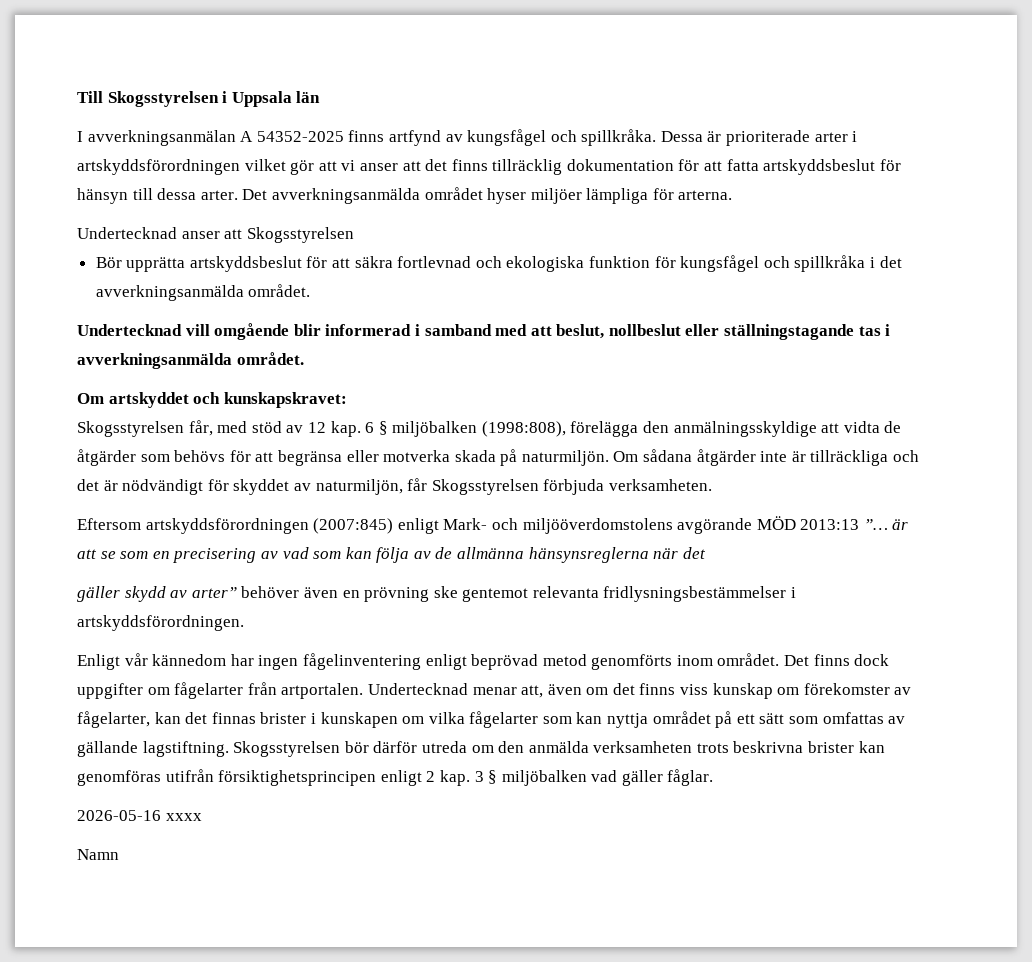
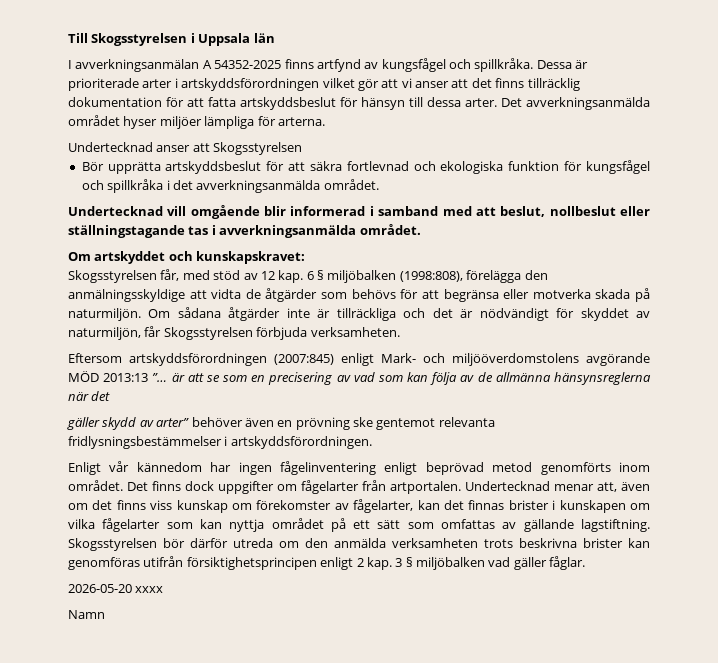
- 2026-05-16 xxxx
+ 2026-05-20 xxxx

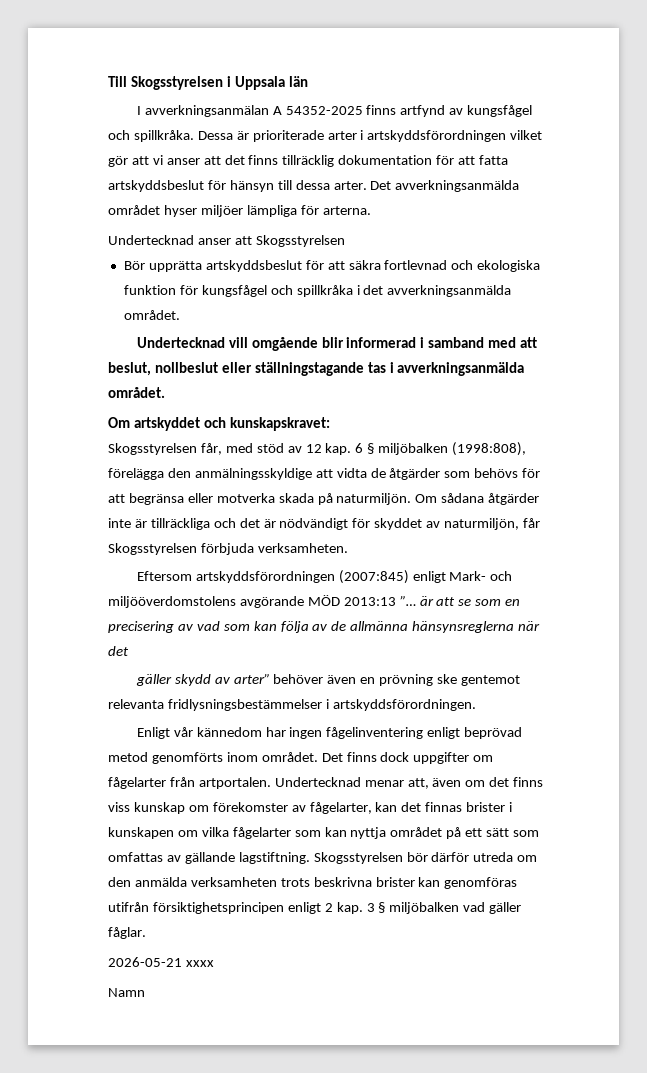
- 2026-05-20 xxxx
+ 2026-05-21 xxxx

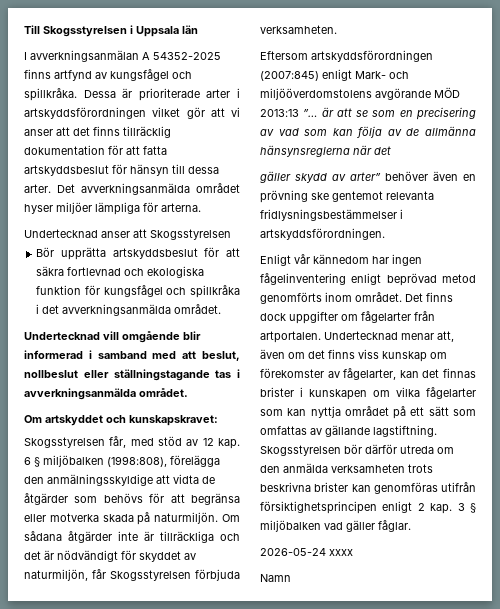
- 2026-05-21 xxxx
+ 2026-05-24 xxxx

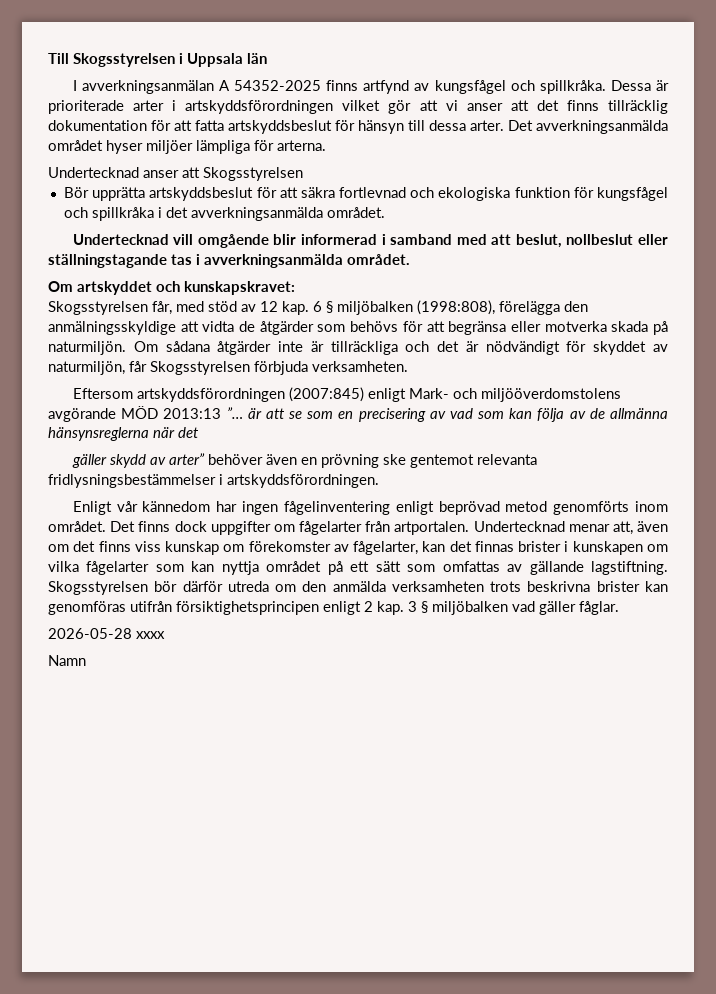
- 2026-05-24 xxxx
+ 2026-05-28 xxxx

